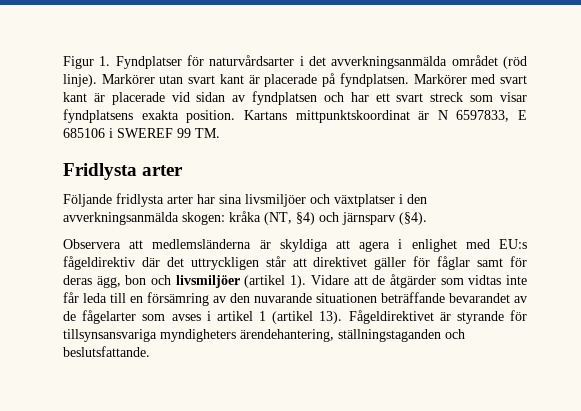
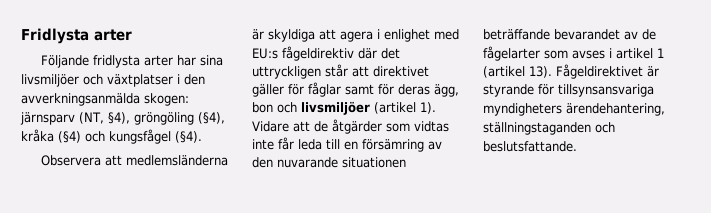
- Figur 1. Fyndplatser för naturvårdsarter i det avverkningsanmälda området (röd linje). Markörer utan svart kant är placerade på fyndplatsen. Markörer med svart kant är placerade vid sidan av fyndplatsen och har ett svart streck som visar fyndplatsens exakta position. Kartans mittpunktskoordinat är N 6597833, E 685106 i SWEREF 99 TM.
- Följande fridlysta arter har sina livsmiljöer och växtplatser i den avverkningsanmälda skogen: kråka (NT, §4) och järnsparv (§4).
+ Följande fridlysta arter har sina livsmiljöer och växtplatser i den avverkningsanmälda skogen: järnsparv (NT, §4), gröngöling (§4), kråka (§4) och kungsfågel (§4).

